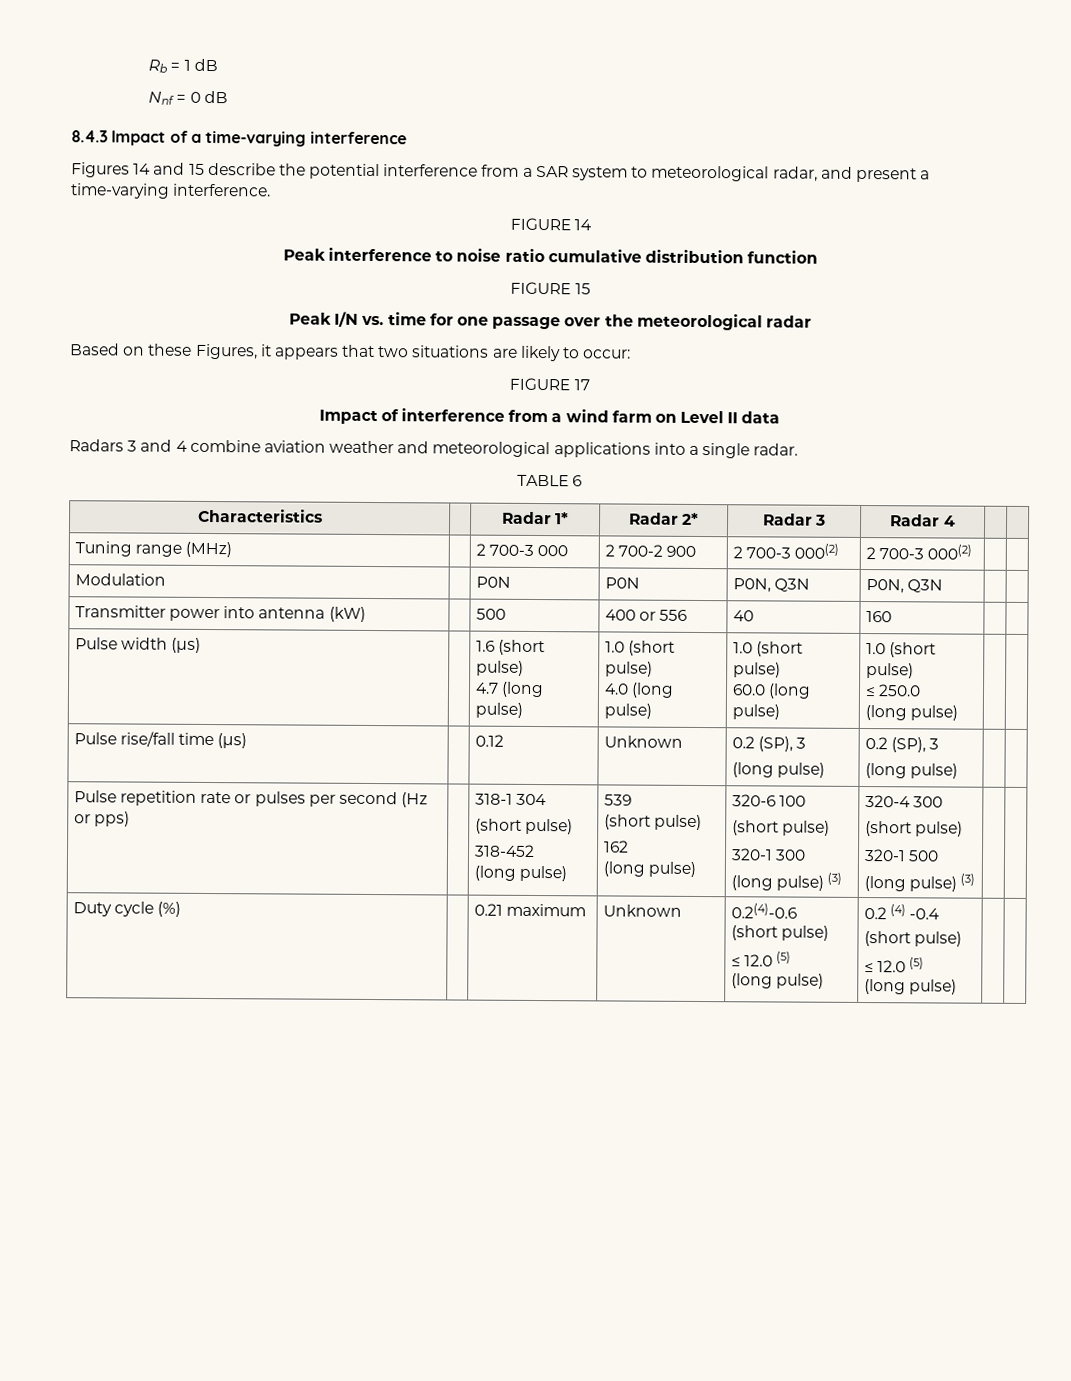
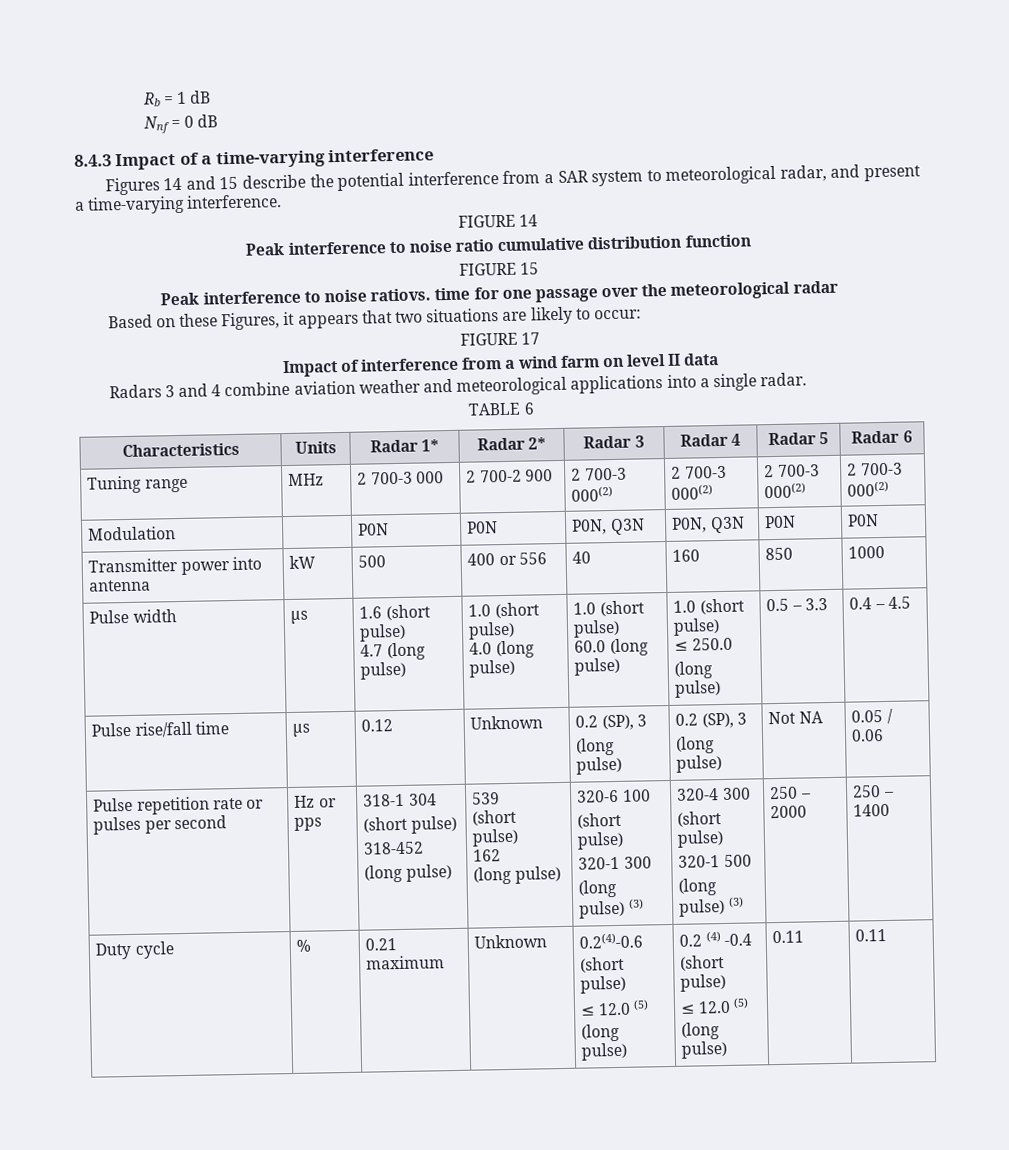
- Peak I/N vs. time for one passage over the meteorological radar
+ Peak interference to noise ratiovs. time for one passage over the meteorological radar
- Impact of interference from a wind farm on Level II data
+ Impact of interference from a wind farm on level II data
- Characteristics | | Radar 1* | Radar 2* | Radar 3 | Radar 4 | |
+ Characteristics | Units | Radar 1* | Radar 2* | Radar 3 | Radar 4 | Radar 5 | Radar 6
- Tuning range (MHz) | | 2 700-3 000 | 2 700-2 900 | 2 700-3 000(2) | 2 700-3 000(2) | |
+ Tuning range | MHz | 2 700-3 000 | 2 700-2 900 | 2 700-3 000(2) | 2 700-3 000(2) | 2 700-3 000(2) | 2 700-3 000(2)
- Modulation | | P0N | P0N | P0N, Q3N | P0N, Q3N | |
+ Modulation | | P0N | P0N | P0N, Q3N | P0N, Q3N | P0N | P0N
- Transmitter power into antenna (kW) | | 500 | 400 or 556 | 40 | 160 | |
+ Transmitter power into antenna | kW | 500 | 400 or 556 | 40 | 160 | 850 | 1000
- Pulse width (µs) | | 1.6 (short pulse)
+ Pulse width | µs | 1.6 (short pulse)
  4.7 (long pulse) | 1.0 (short pulse)
  4.0 (long pulse) | 1.0 (short pulse)
  60.0 (long pulse) | 1.0 (short pulse)
  ≤ 250.0
- (long pulse) | |
+ (long pulse) | 0.5 – 3.3 | 0.4 – 4.5
- Pulse rise/fall time (µs) | | 0.12 | Unknown | 0.2 (SP), 3
+ Pulse rise/fall time | µs | 0.12 | Unknown | 0.2 (SP), 3
  (long pulse) | 0.2 (SP), 3
- (long pulse) | |
+ (long pulse) | Not NA | 0.05 / 0.06
- Pulse repetition rate or pulses per second (Hz or pps)
+ Pulse repetition rate or pulses per second | Hz or pps
+ 250 – 2000 | 250 – 1400
- Duty cycle (%) | | 0.21 maximum | Unknown | 0.2(4)-0.6
+ Duty cycle | % | 0.21 maximum | Unknown | 0.2(4)-0.6
  (short pulse)
  ≤ 12.0 (5)
  (long pulse) | 0.2 (4) -0.4
  (short pulse)
  ≤ 12.0 (5)
- (long pulse) | |
+ (long pulse) | 0.11 | 0.11

